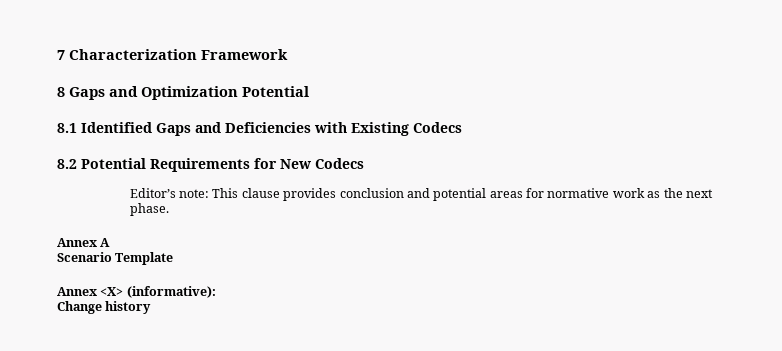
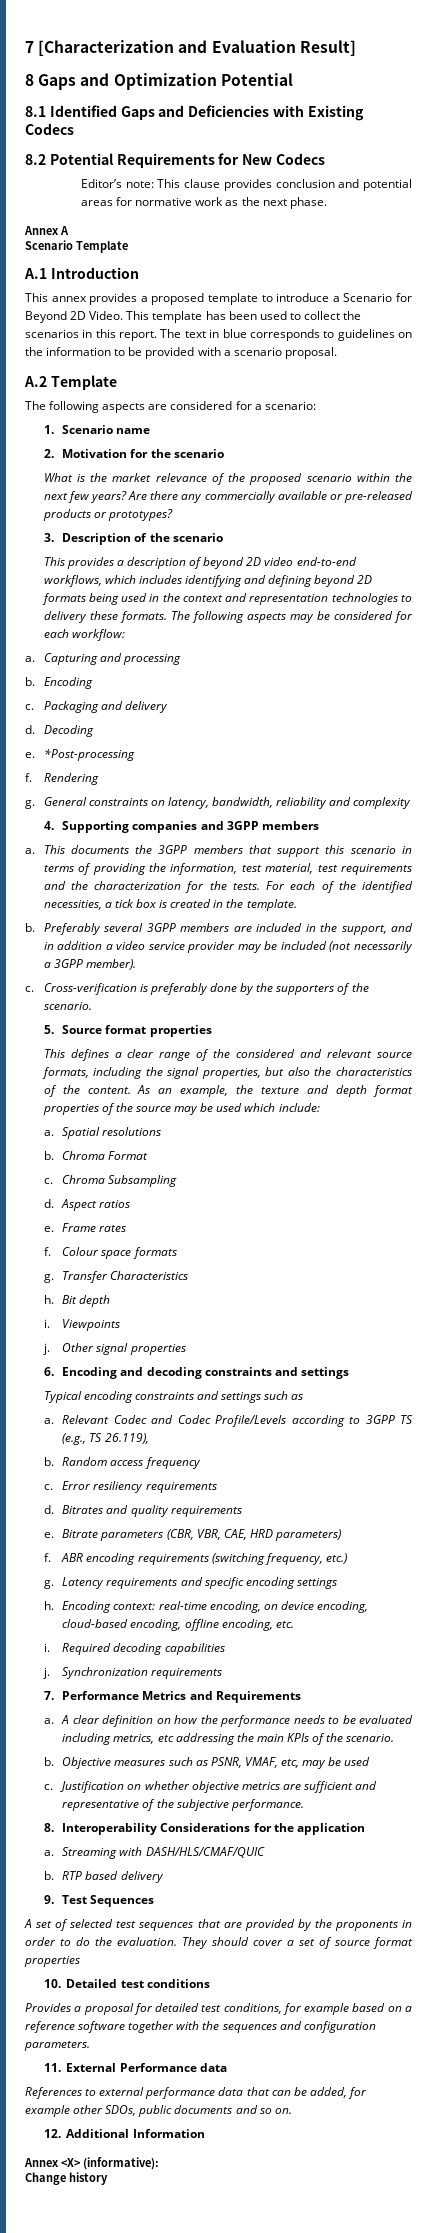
- 7 Characterization Framework
+ 7 [Characterization and Evaluation Result]
+ A.1 Introduction
+ This annex provides a proposed template to introduce a Scenario for Beyond 2D Video. This template has been used to collect the scenarios in this report. The text in blue corresponds to guidelines on the information to be provided with a scenario proposal.
+ A.2 Template
+ The following aspects are considered for a scenario:
+ 1. Scenario name
+ 2. Motivation for the scenario
+ What is the market relevance of the proposed scenario within the next few years? Are there any commercially available or pre-released products or prototypes?
+ 3. Description of the scenario
+ This provides a description of beyond 2D video end-to-end workflows, which includes identifying and defining beyond 2D formats being used in the context and representation technologies to delivery these formats. The following aspects may be considered for each workflow:
+ a. Capturing and processing
+ b. Encoding
+ c. Packaging and delivery
+ d. Decoding
+ e. *Post-processing
+ f. Rendering
+ g. General constraints on latency, bandwidth, reliability and complexity
+ 4. Supporting companies and 3GPP members
+ a. This documents the 3GPP members that support this scenario in terms of providing the information, test material, test requirements and the characterization for the tests. For each of the identified necessities, a tick box is created in the template.
+ b. Preferably several 3GPP members are included in the support, and in addition a video service provider may be included (not necessarily a 3GPP member).
+ c. Cross-verification is preferably done by the supporters of the scenario.
+ 5. Source format properties
+ This defines a clear range of the considered and relevant source formats, including the signal properties, but also the characteristics of the content. As an example, the texture and depth format properties of the source may be used which include:
+ a. Spatial resolutions
+ b. Chroma Format
+ c. Chroma Subsampling
+ d. Aspect ratios
+ e. Frame rates
+ f. Colour space formats
+ g. Transfer Characteristics
+ h. Bit depth
+ i. Viewpoints
+ j. Other signal properties
+ 6. Encoding and decoding constraints and settings
+ Typical encoding constraints and settings such as
+ a. Relevant Codec and Codec Profile/Levels according to 3GPP TS (e.g., TS 26.119),
+ b. Random access frequency
+ c. Error resiliency requirements
+ d. Bitrates and quality requirements
+ e. Bitrate parameters (CBR, VBR, CAE, HRD parameters)
+ f. ABR encoding requirements (switching frequency, etc.)
+ g. Latency requirements and specific encoding settings
+ h. Encoding context: real-time encoding, on device encoding, cloud-based encoding, offline encoding, etc.
+ i. Required decoding capabilities
+ j. Synchronization requirements
+ 7. Performance Metrics and Requirements
+ a. A clear definition on how the performance needs to be evaluated including metrics, etc addressing the main KPIs of the scenario.
+ b. Objective measures such as PSNR, VMAF, etc, may be used
+ c. Justification on whether objective metrics are sufficient and representative of the subjective performance.
+ 8. Interoperability Considerations for the application
+ a. Streaming with DASH/HLS/CMAF/QUIC
+ b. RTP based delivery
+ 9. Test Sequences
+ A set of selected test sequences that are provided by the proponents in order to do the evaluation. They should cover a set of source format properties
+ 10. Detailed test conditions
+ Provides a proposal for detailed test conditions, for example based on a reference software together with the sequences and configuration parameters.
+ 11. External Performance data
+ References to external performance data that can be added, for example other SDOs, public documents and so on.
+ 12. Additional Information

